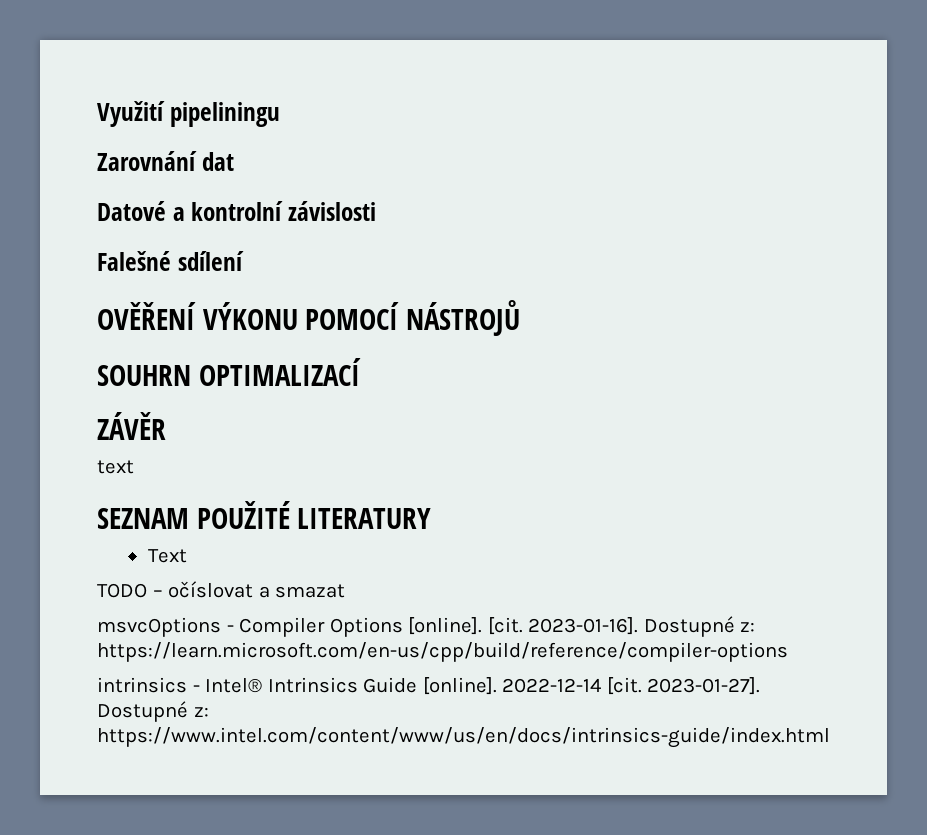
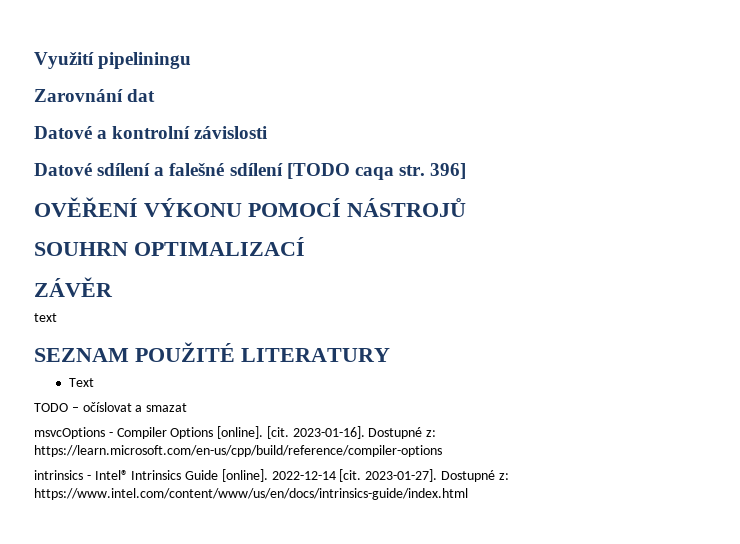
- Falešné sdílení
+ Datové sdílení a falešné sdílení [TODO caqa str. 396]

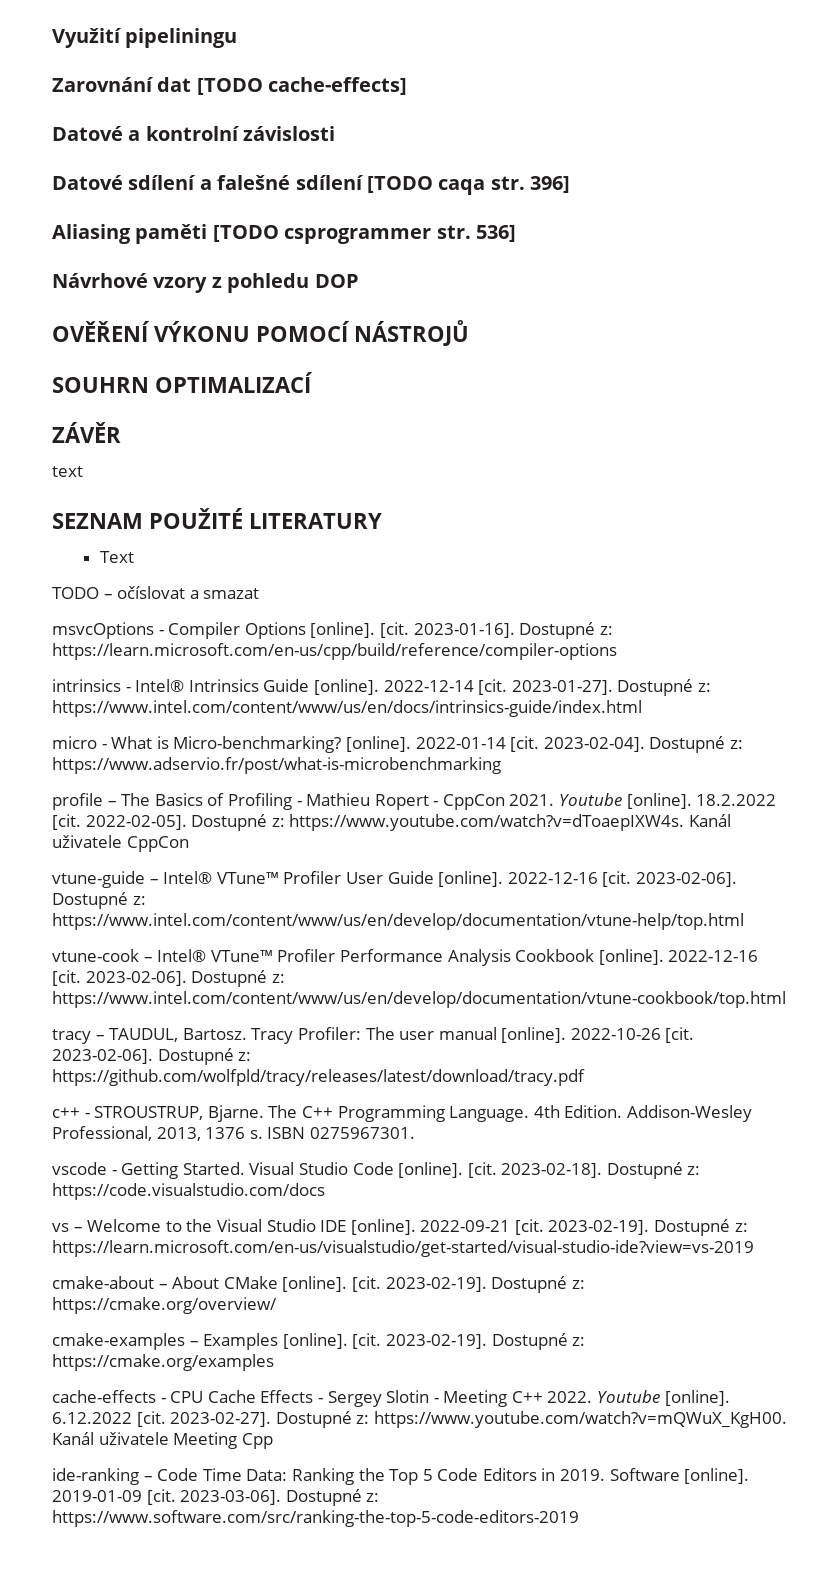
- Zarovnání dat
+ Zarovnání dat [TODO cache-effects]
+ Aliasing paměti [TODO csprogrammer str. 536]
+ Návrhové vzory z pohledu DOP
+ micro - What is Micro-benchmarking? [online]. 2022-01-14 [cit. 2023-02-04]. Dostupné z: https://www.adservio.fr/post/what-is-microbenchmarking
+ profile – The Basics of Profiling - Mathieu Ropert - CppCon 2021. Youtube [online]. 18.2.2022 [cit. 2022-02-05]. Dostupné z: https://www.youtube.com/watch?v=dToaepIXW4s. Kanál uživatele CppCon
+ vtune-guide – Intel® VTune™ Profiler User Guide [online]. 2022-12-16 [cit. 2023-02-06]. Dostupné z: https://www.intel.com/content/www/us/en/develop/documentation/vtune-help/top.html
+ vtune-cook – Intel® VTune™ Profiler Performance Analysis Cookbook [online]. 2022-12-16 [cit. 2023-02-06]. Dostupné z: https://www.intel.com/content/www/us/en/develop/documentation/vtune-cookbook/top.html
+ tracy – TAUDUL, Bartosz. Tracy Profiler: The user manual [online]. 2022-10-26 [cit. 2023-02-06]. Dostupné z: https://github.com/wolfpld/tracy/releases/latest/download/tracy.pdf
+ c++ - STROUSTRUP, Bjarne. The C++ Programming Language. 4th Edition. Addison-Wesley Professional, 2013, 1376 s. ISBN 0275967301.
+ vscode - Getting Started. Visual Studio Code [online]. [cit. 2023-02-18]. Dostupné z: https://code.visualstudio.com/docs
+ vs – Welcome to the Visual Studio IDE [online]. 2022-09-21 [cit. 2023-02-19]. Dostupné z: https://learn.microsoft.com/en-us/visualstudio/get-started/visual-studio-ide?view=vs-2019
+ cmake-about – About CMake [online]. [cit. 2023-02-19]. Dostupné z: https://cmake.org/overview/
+ cmake-examples – Examples [online]. [cit. 2023-02-19]. Dostupné z: https://cmake.org/examples
+ cache-effects - CPU Cache Effects - Sergey Slotin - Meeting C++ 2022. Youtube [online]. 6.12.2022 [cit. 2023-02-27]. Dostupné z: https://www.youtube.com/watch?v=mQWuX_KgH00. Kanál uživatele Meeting Cpp
+ ide-ranking – Code Time Data: Ranking the Top 5 Code Editors in 2019. Software [online]. 2019-01-09 [cit. 2023-03-06]. Dostupné z: https://www.software.com/src/ranking-the-top-5-code-editors-2019

